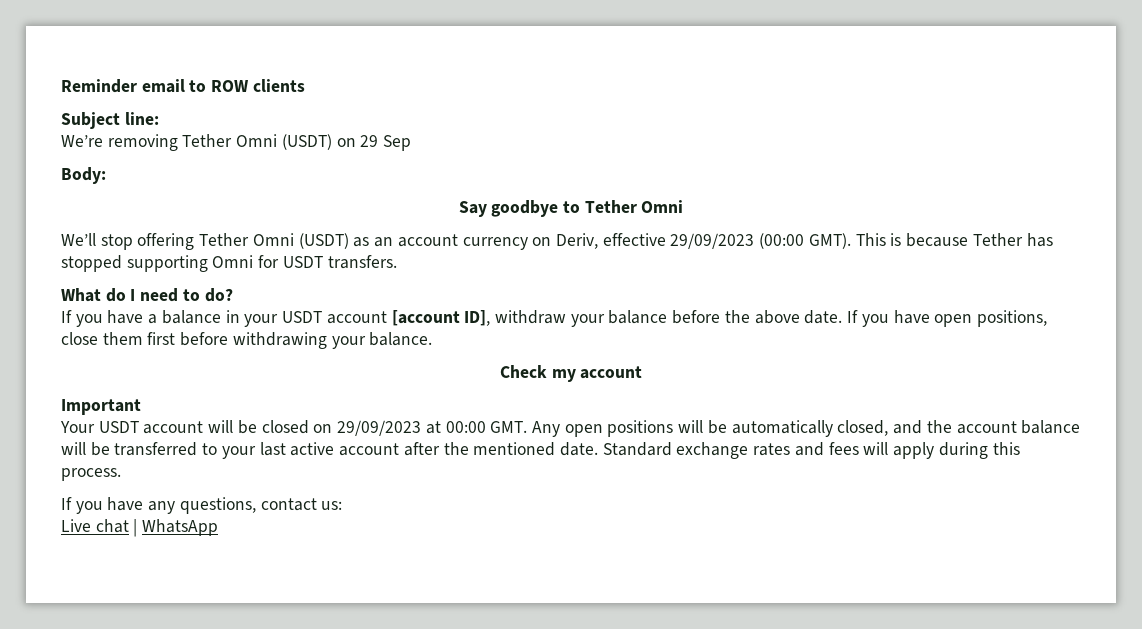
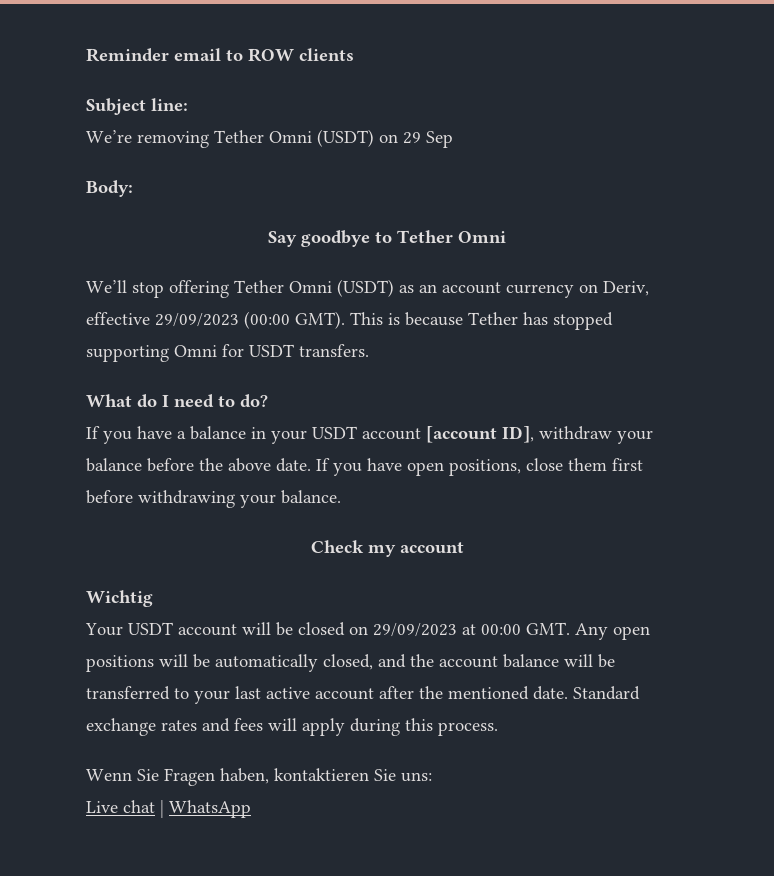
- Important
+ Wichtig
- If you have any questions, contact us:
+ Wenn Sie Fragen haben, kontaktieren Sie uns:

